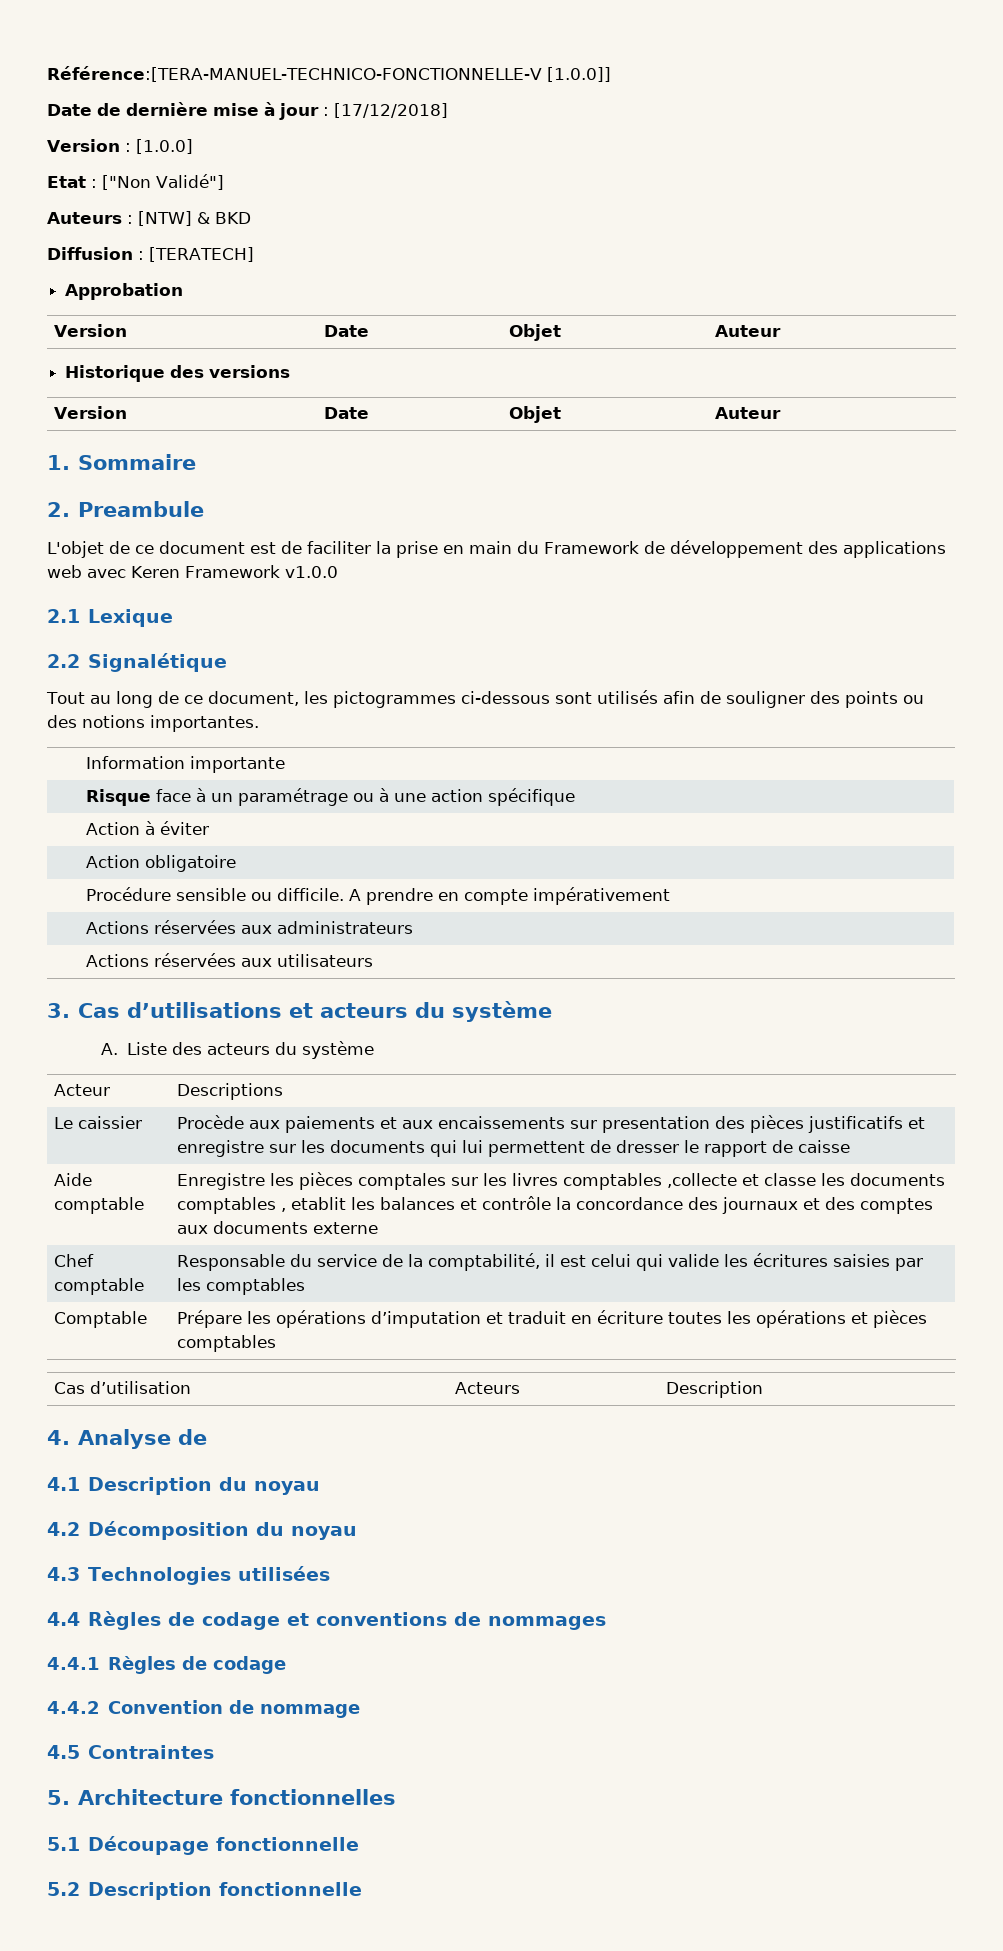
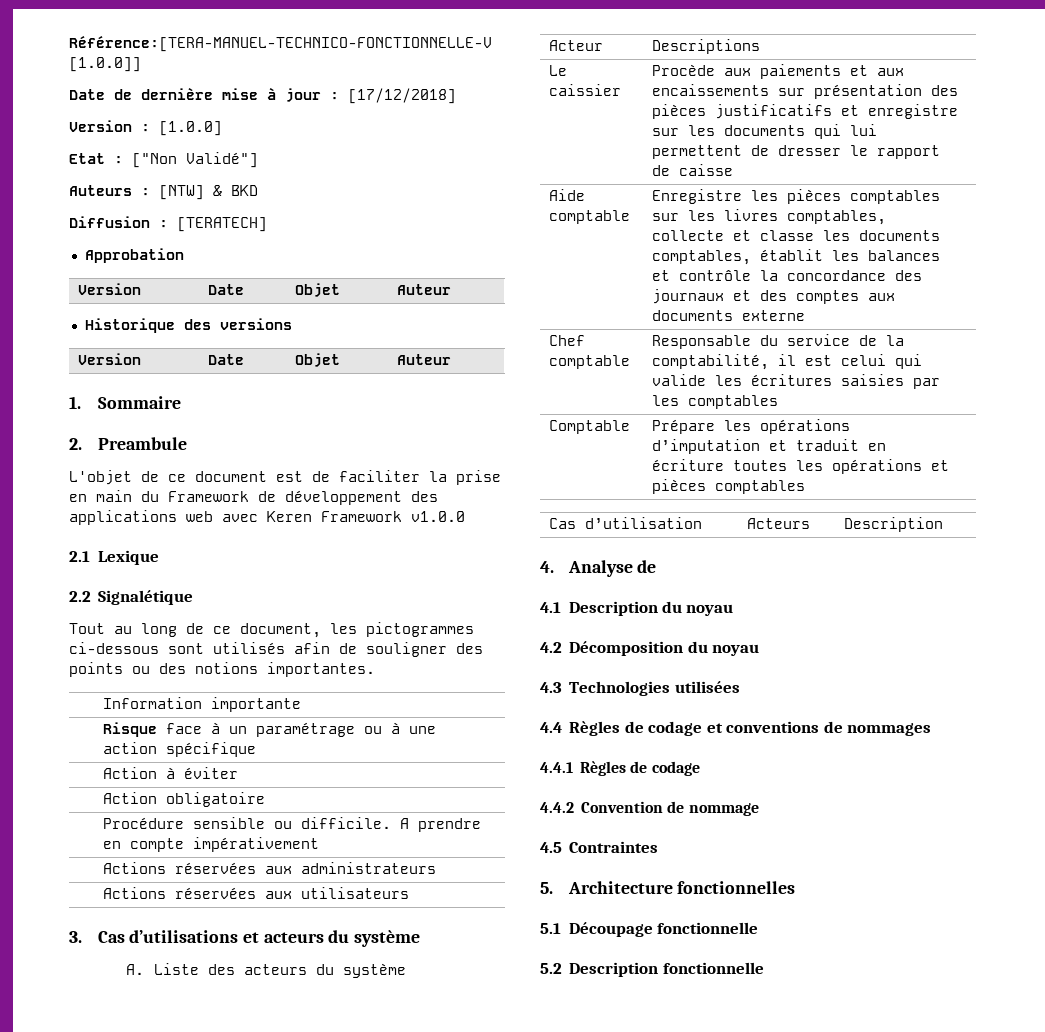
- Le caissier | Procède aux paiements et aux encaissements sur presentation des pièces justificatifs et enregistre sur les documents qui lui permettent de dresser le rapport de caisse
+ Le caissier | Procède aux paiements et aux encaissements sur présentation des pièces justificatifs et enregistre sur les documents qui lui permettent de dresser le rapport de caisse
- Aide comptable | Enregistre les pièces comptales sur les livres comptables ,collecte et classe les documents comptables , etablit les balances et contrôle la concordance des journaux et des comptes aux documents externe
+ Aide comptable | Enregistre les pièces comptables sur les livres comptables, collecte et classe les documents comptables, établit les balances et contrôle la concordance des journaux et des comptes aux documents externe

